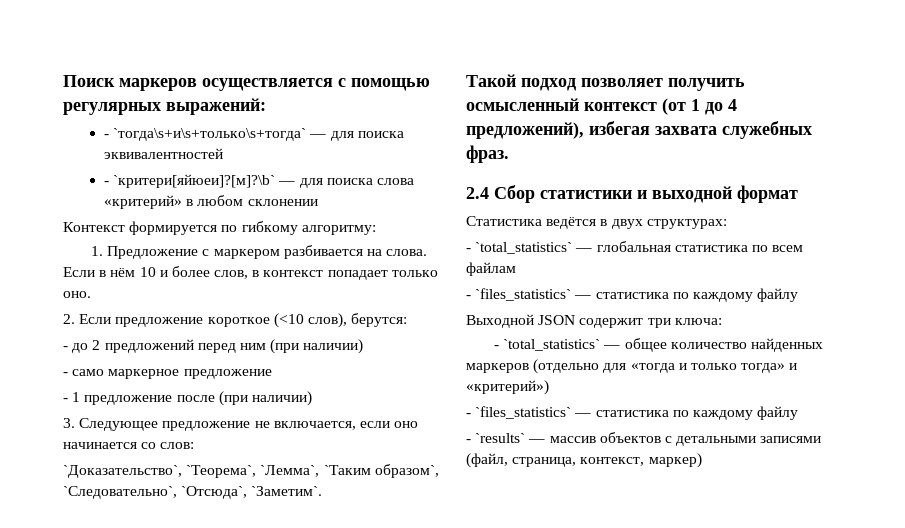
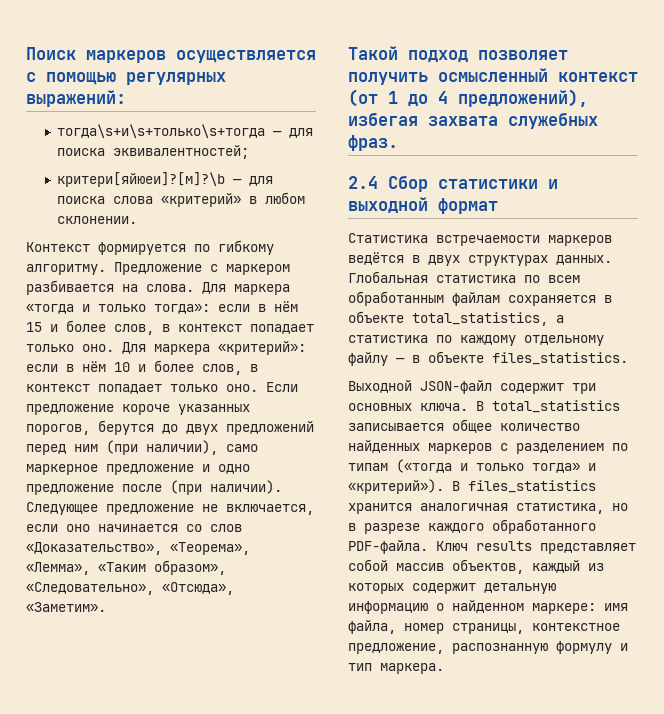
- - `тогда\s+и\s+только\s+тогда` — для поиска эквивалентностей
- - `критери[яйюеи]?[м]?\b` — для поиска слова «критерий» в любом склонении
+ тогда\s+и\s+только\s+тогда — для поиска эквивалентностей;
+ критери[яйюеи]?[м]?\b — для поиска слова «критерий» в любом склонении.
- Контекст формируется по гибкому алгоритму:
- 1. Предложение с маркером разбивается на слова.
+ Контекст формируется по гибкому алгоритму. Предложение с маркером разбивается на слова.
- Если в нём 10 и более слов, в контекст попадает только оно.
- 2. Если предложение короткое (<10 слов), берутся:
- - до 2 предложений перед ним (при наличии)
- - само маркерное предложение
- - 1 предложение после (при наличии)
- 3. Следующее предложение не включается, если оно начинается со слов:
- `Доказательство`, `Теорема`, `Лемма`, `Таким образом`, `Следовательно`, `Отсюда`, `Заметим`.
+ Для маркера «тогда и только тогда»: если в нём 15 и более слов, в контекст попадает только оно. Для маркера «критерий»: если в нём 10 и более слов, в контекст попадает только оно. Если предложение короче указанных порогов, берутся до двух предложений перед ним (при наличии), само маркерное предложение и одно предложение после (при наличии). Следующее предложение не включается, если оно начинается со слов «Доказательство», «Теорема», «Лемма», «Таким образом», «Следовательно», «Отсюда», «Заметим».
- Статистика ведётся в двух структурах:
- - `total_statistics` — глобальная статистика по всем файлам
- - `files_statistics` — статистика по каждому файлу
+ Статистика встречаемости маркеров ведётся в двух структурах данных. Глобальная статистика по всем обработанным файлам сохраняется в объекте total_statistics, а статистика по каждому отдельному файлу — в объекте files_statistics.
- Выходной JSON содержит три ключа:
- - `total_statistics` — общее количество найденных маркеров (отдельно для «тогда и только тогда» и «критерий»)
- - `files_statistics` — статистика по каждому файлу
- - `results` — массив объектов с детальными записями (файл, страница, контекст, маркер)
+ Выходной JSON-файл содержит три основных ключа. В total_statistics записывается общее количество найденных маркеров с разделением по типам («тогда и только тогда» и «критерий»). В files_statistics хранится аналогичная статистика, но в разрезе каждого обработанного PDF-файла. Ключ results представляет собой массив объектов, каждый из которых содержит детальную информацию о найденном маркере: имя файла, номер страницы, контекстное предложение, распознанную формулу и тип маркера.

